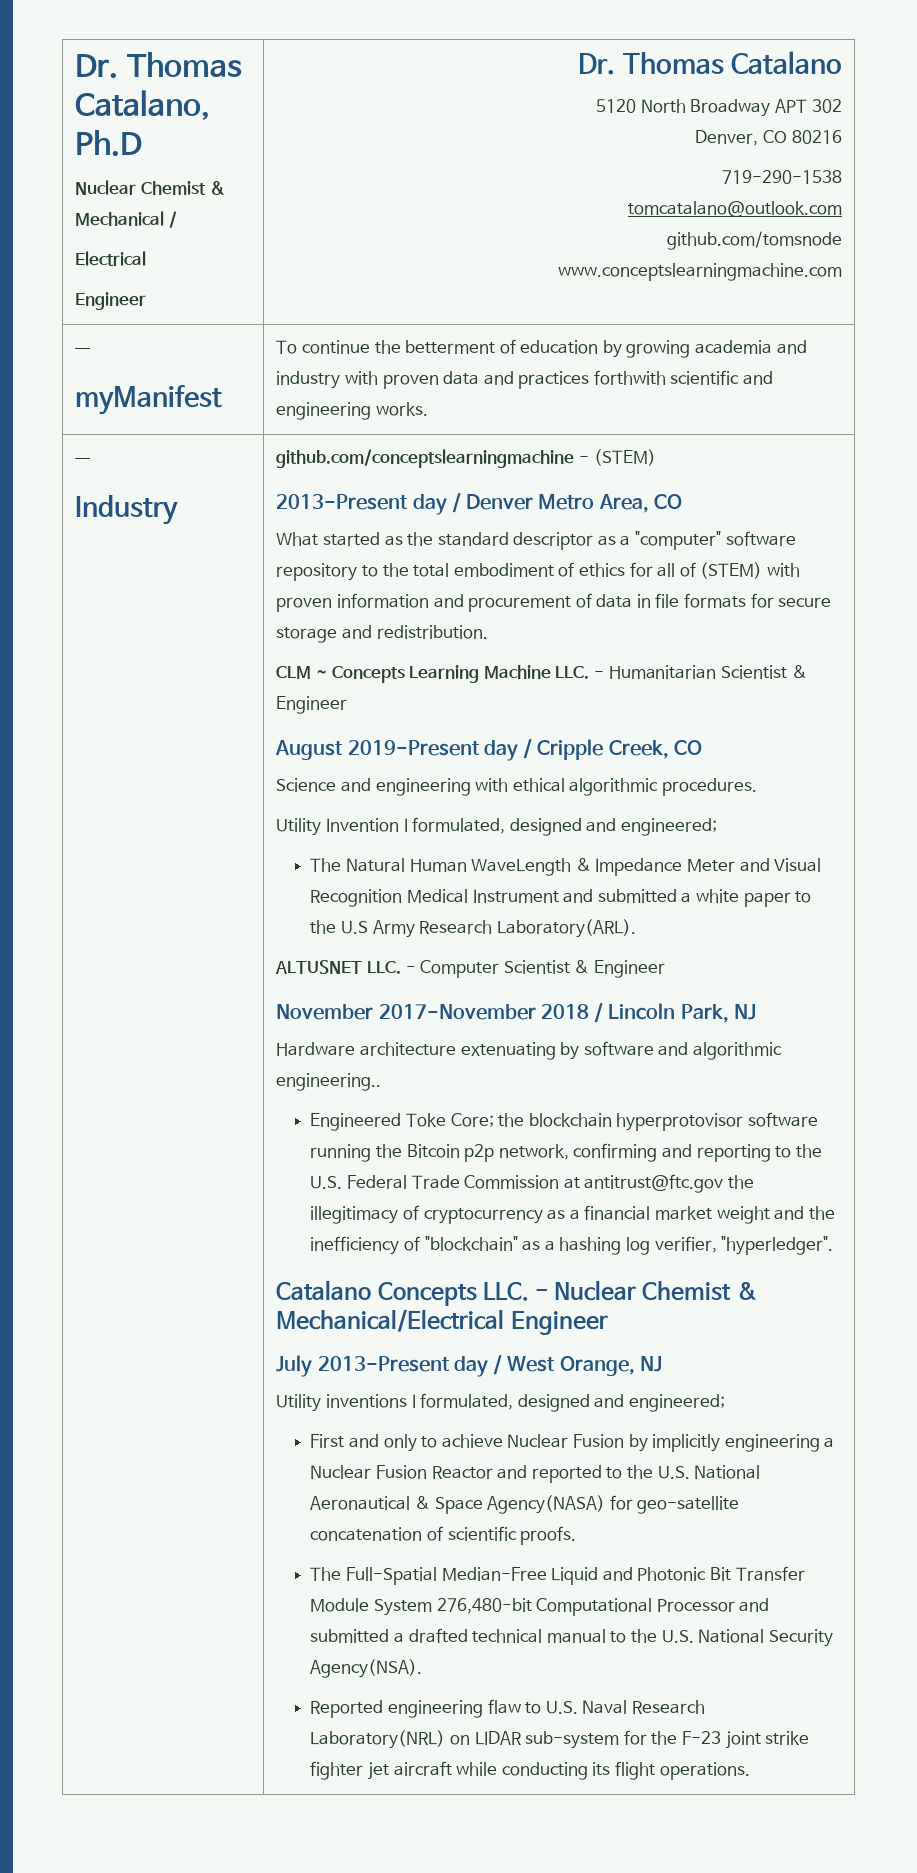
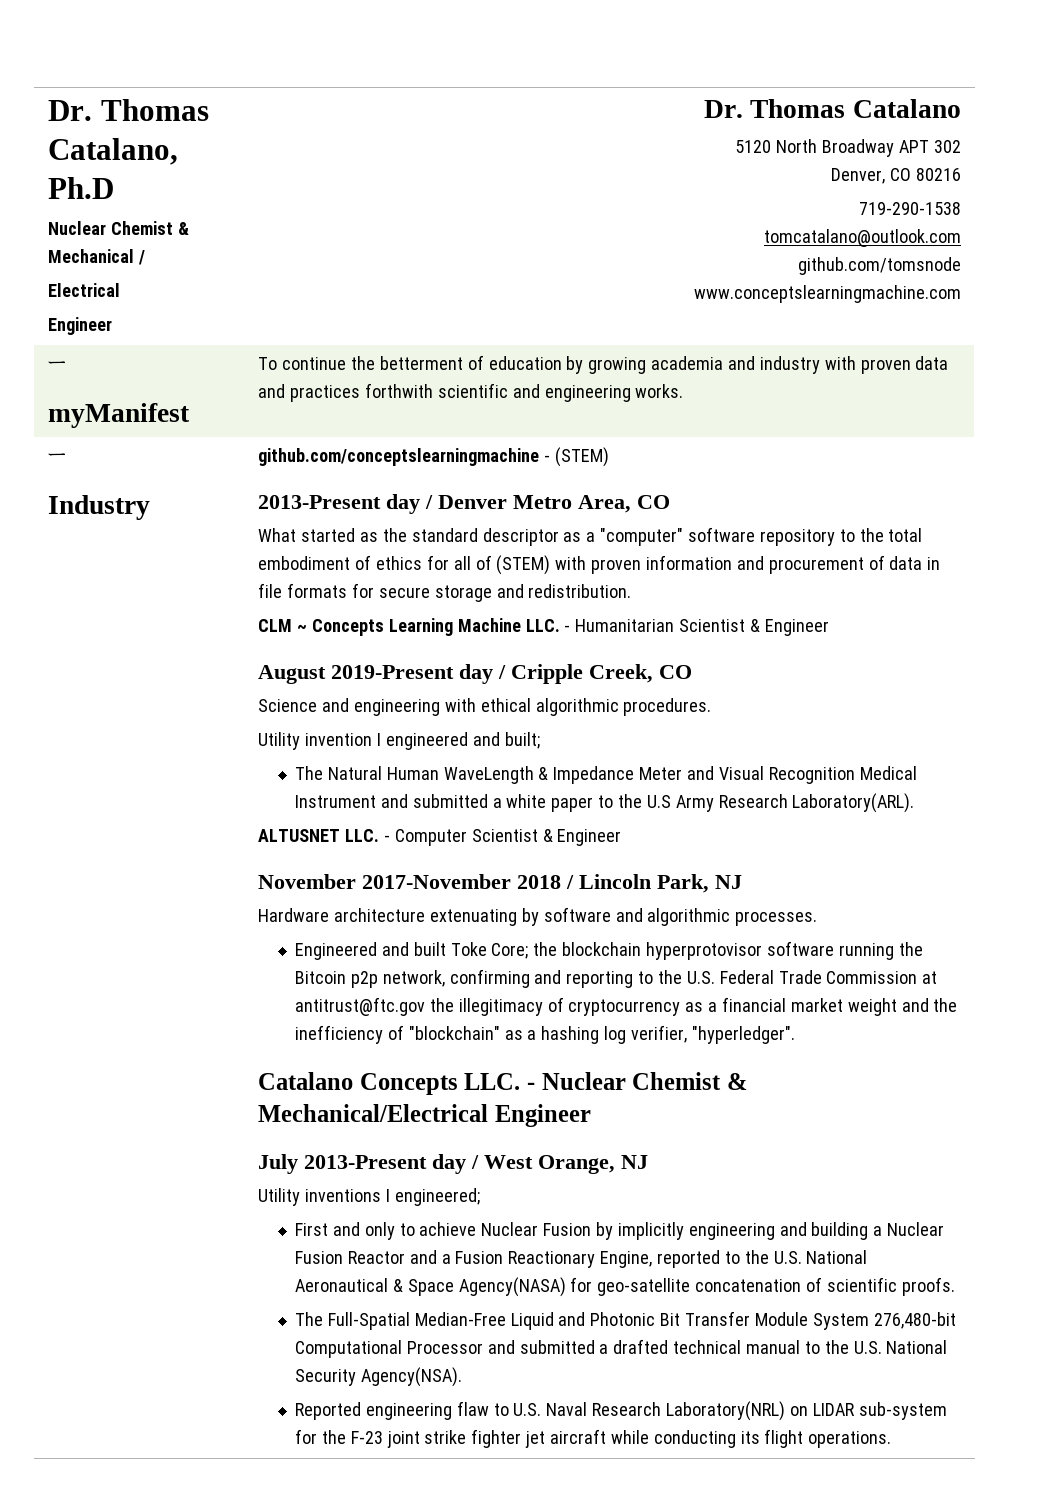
- Utility Invention I formulated, designed and engineered;
+ Utility invention I engineered and built;
- Hardware architecture extenuating by software and algorithmic engineering..
+ Hardware architecture extenuating by software and algorithmic processes.
- Engineered Toke Core; the blockchain hyperprotovisor software running the Bitcoin p2p network, confirming and reporting to the U.S. Federal Trade Commission at antitrust@ftc.gov the illegitimacy of cryptocurrency as a financial market weight and the inefficiency of "blockchain" as a hashing log verifier, "hyperledger".
+ Engineered and built Toke Core; the blockchain hyperprotovisor software running the Bitcoin p2p network, confirming and reporting to the U.S. Federal Trade Commission at antitrust@ftc.gov the illegitimacy of cryptocurrency as a financial market weight and the inefficiency of "blockchain" as a hashing log verifier, "hyperledger".
- Utility inventions I formulated, designed and engineered;
+ Utility inventions I engineered;
- First and only to achieve Nuclear Fusion by implicitly engineering a Nuclear Fusion Reactor and reported to the U.S. National Aeronautical & Space Agency(NASA) for geo-satellite concatenation of scientific proofs.
+ First and only to achieve Nuclear Fusion by implicitly engineering and building a Nuclear Fusion Reactor and a Fusion Reactionary Engine, reported to the U.S. National Aeronautical & Space Agency(NASA) for geo-satellite concatenation of scientific proofs.

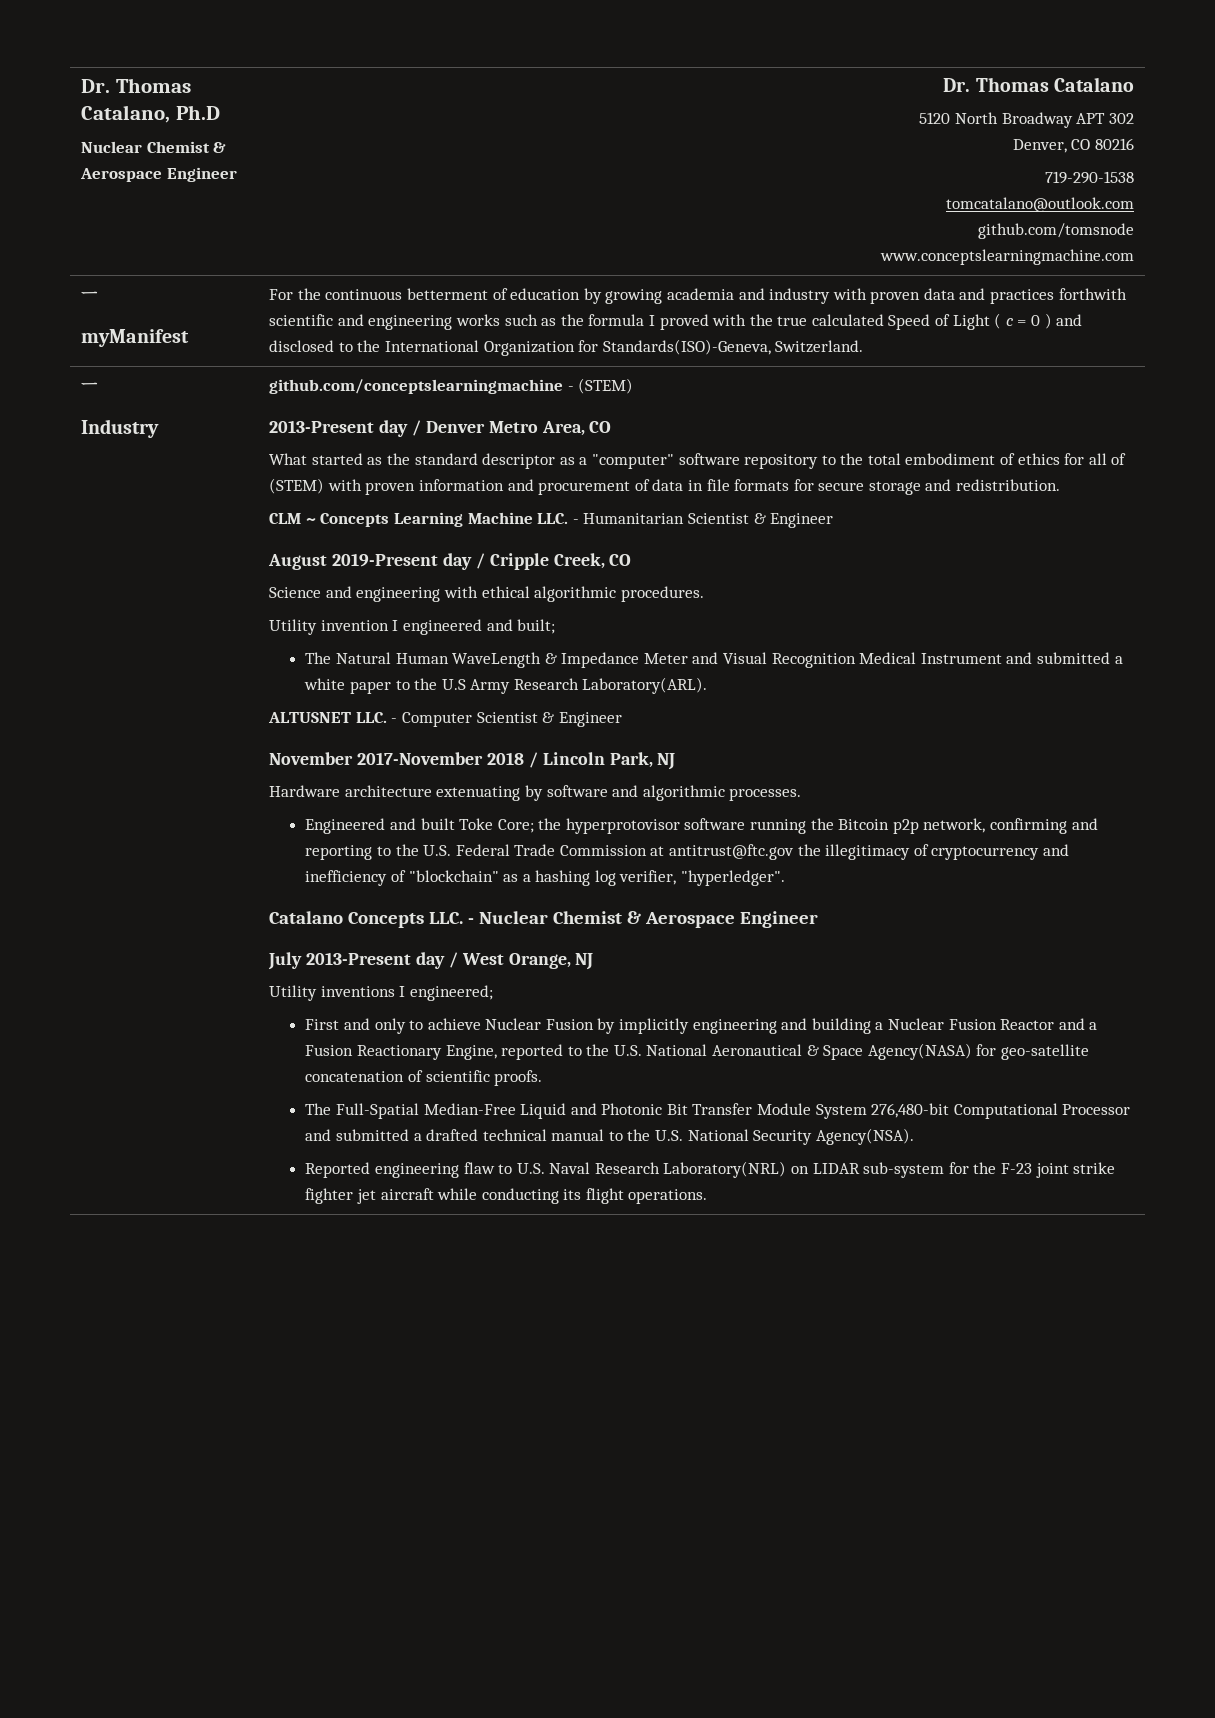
  Dr. Thomas Catalano, Ph.D
- Nuclear Chemist & Mechanical /
- Electrical
- Engineer | Dr. Thomas Catalano
+ Nuclear Chemist & Aerospace Engineer | Dr. Thomas Catalano
- To continue the betterment of education by growing academia and industry with proven data and practices forthwith scientific and engineering works.
+ For the continuous betterment of education by growing academia and industry with proven data and practices forthwith scientific and engineering works such as the formula I proved with the true calculated Speed of Light ( c = 0 ) and disclosed to the International Organization for Standards(ISO)-Geneva, Switzerland.
- Engineered and built Toke Core; the blockchain hyperprotovisor software running the Bitcoin p2p network, confirming and reporting to the U.S. Federal Trade Commission at antitrust@ftc.gov the illegitimacy of cryptocurrency as a financial market weight and the inefficiency of "blockchain" as a hashing log verifier, "hyperledger".
+ Engineered and built Toke Core; the hyperprotovisor software running the Bitcoin p2p network, confirming and reporting to the U.S. Federal Trade Commission at antitrust@ftc.gov the illegitimacy of cryptocurrency and inefficiency of "blockchain" as a hashing log verifier, "hyperledger".
- Catalano Concepts LLC. - Nuclear Chemist & Mechanical/Electrical Engineer
+ Catalano Concepts LLC. - Nuclear Chemist & Aerospace Engineer

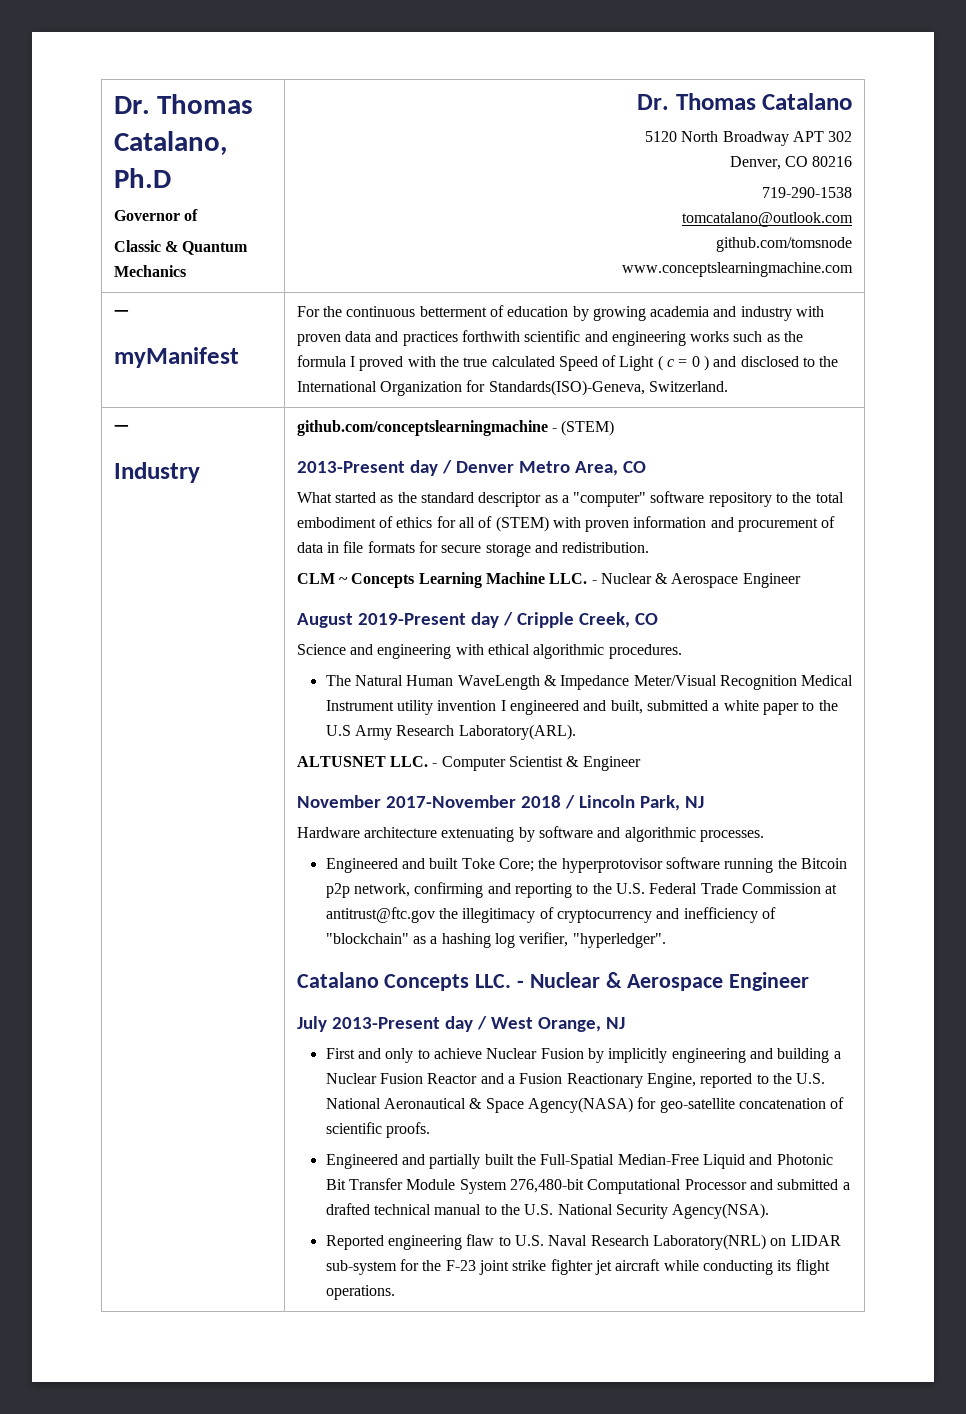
  Dr. Thomas Catalano, Ph.D
- Nuclear Chemist & Aerospace Engineer | Dr. Thomas Catalano
+ Governor of
+ Classic & Quantum Mechanics | Dr. Thomas Catalano
- CLM ~ Concepts Learning Machine LLC. - Humanitarian Scientist & Engineer
+ CLM ~ Concepts Learning Machine LLC. - Nuclear & Aerospace Engineer
- Utility invention I engineered and built;
- The Natural Human WaveLength & Impedance Meter and Visual Recognition Medical Instrument and submitted a white paper to the U.S Army Research Laboratory(ARL).
+ The Natural Human WaveLength & Impedance Meter/Visual Recognition Medical Instrument utility invention I engineered and built, submitted a white paper to the U.S Army Research Laboratory(ARL).
- Catalano Concepts LLC. - Nuclear Chemist & Aerospace Engineer
+ Catalano Concepts LLC. - Nuclear & Aerospace Engineer
- Utility inventions I engineered;
- The Full-Spatial Median-Free Liquid and Photonic Bit Transfer Module System 276,480-bit Computational Processor and submitted a drafted technical manual to the U.S. National Security Agency(NSA).
+ Engineered and partially built the Full-Spatial Median-Free Liquid and Photonic Bit Transfer Module System 276,480-bit Computational Processor and submitted a drafted technical manual to the U.S. National Security Agency(NSA).

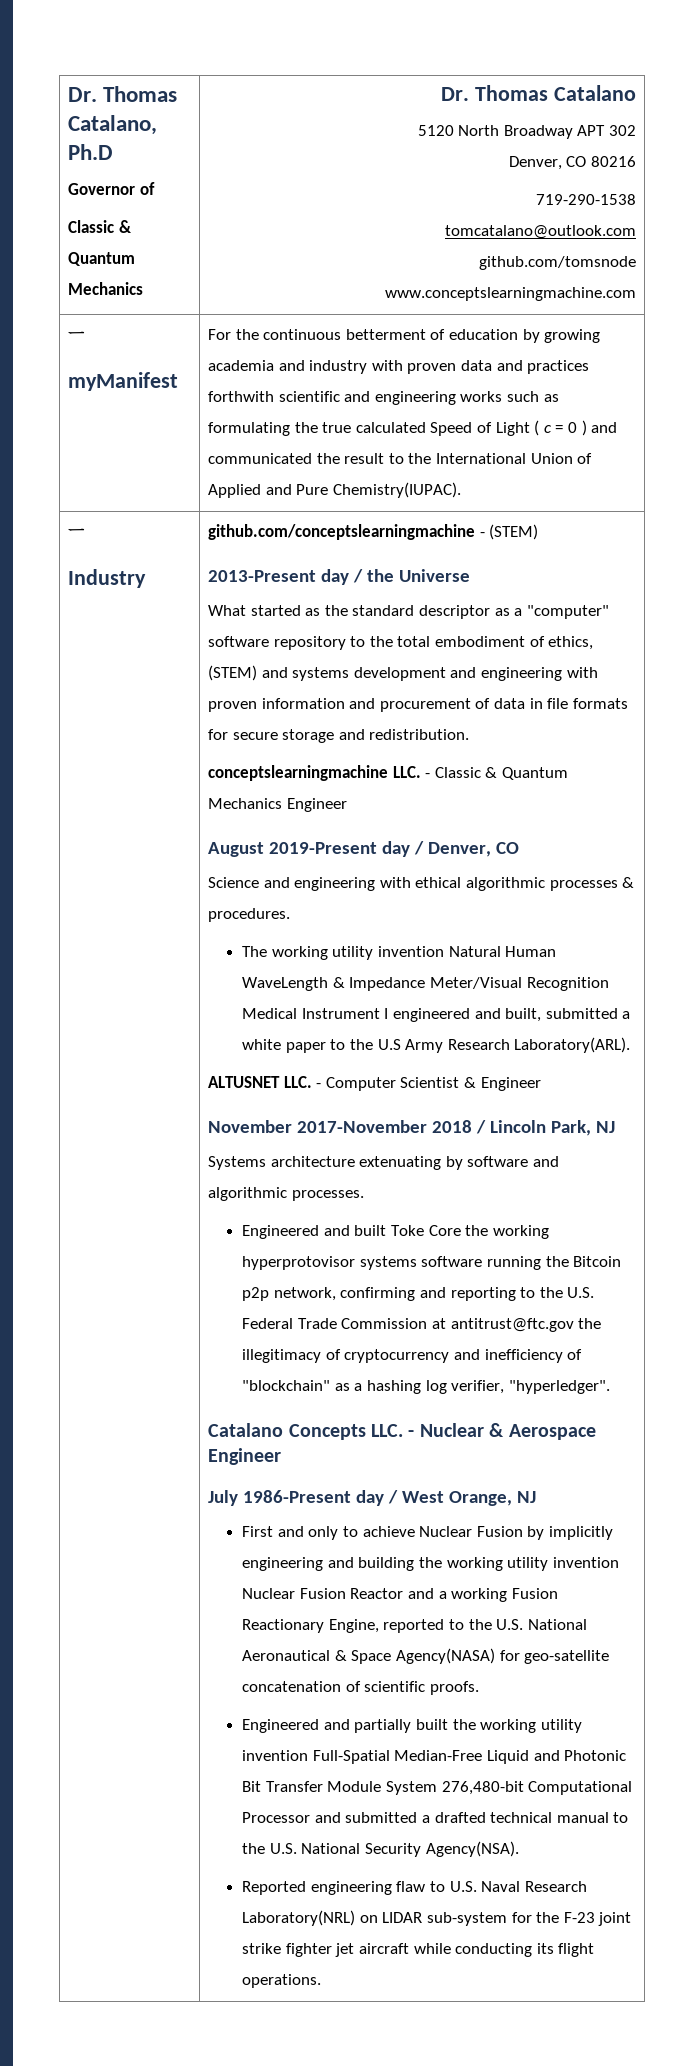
- For the continuous betterment of education by growing academia and industry with proven data and practices forthwith scientific and engineering works such as the formula I proved with the true calculated Speed of Light ( c = 0 ) and disclosed to the International Organization for Standards(ISO)-Geneva, Switzerland.
+ For the continuous betterment of education by growing academia and industry with proven data and practices forthwith scientific and engineering works such as formulating the true calculated Speed of Light ( c = 0 ) and communicated the result to the International Union of Applied and Pure Chemistry(IUPAC).
- 2013-Present day / Denver Metro Area, CO
+ 2013-Present day / the Universe
- What started as the standard descriptor as a "computer" software repository to the total embodiment of ethics for all of (STEM) with proven information and procurement of data in file formats for secure storage and redistribution.
+ What started as the standard descriptor as a "computer" software repository to the total embodiment of ethics, (STEM) and systems development and engineering with proven information and procurement of data in file formats for secure storage and redistribution.
- CLM ~ Concepts Learning Machine LLC. - Nuclear & Aerospace Engineer
+ conceptslearningmachine LLC. - Classic & Quantum Mechanics Engineer
- August 2019-Present day / Cripple Creek, CO
+ August 2019-Present day / Denver, CO
- Science and engineering with ethical algorithmic procedures.
+ Science and engineering with ethical algorithmic processes & procedures.
- The Natural Human WaveLength & Impedance Meter/Visual Recognition Medical Instrument utility invention I engineered and built, submitted a white paper to the U.S Army Research Laboratory(ARL).
+ The working utility invention Natural Human WaveLength & Impedance Meter/Visual Recognition Medical Instrument I engineered and built, submitted a white paper to the U.S Army Research Laboratory(ARL).
- Hardware architecture extenuating by software and algorithmic processes.
+ Systems architecture extenuating by software and algorithmic processes.
- Engineered and built Toke Core; the hyperprotovisor software running the Bitcoin p2p network, confirming and reporting to the U.S. Federal Trade Commission at antitrust@ftc.gov the illegitimacy of cryptocurrency and inefficiency of "blockchain" as a hashing log verifier, "hyperledger".
+ Engineered and built Toke Core the working hyperprotovisor systems software running the Bitcoin p2p network, confirming and reporting to the U.S. Federal Trade Commission at antitrust@ftc.gov the illegitimacy of cryptocurrency and inefficiency of "blockchain" as a hashing log verifier, "hyperledger".
- July 2013-Present day / West Orange, NJ
+ July 1986-Present day / West Orange, NJ
- First and only to achieve Nuclear Fusion by implicitly engineering and building a Nuclear Fusion Reactor and a Fusion Reactionary Engine, reported to the U.S. National Aeronautical & Space Agency(NASA) for geo-satellite concatenation of scientific proofs.
+ First and only to achieve Nuclear Fusion by implicitly engineering and building the working utility invention Nuclear Fusion Reactor and a working Fusion Reactionary Engine, reported to the U.S. National Aeronautical & Space Agency(NASA) for geo-satellite concatenation of scientific proofs.
- Engineered and partially built the Full-Spatial Median-Free Liquid and Photonic Bit Transfer Module System 276,480-bit Computational Processor and submitted a drafted technical manual to the U.S. National Security Agency(NSA).
+ Engineered and partially built the working utility invention Full-Spatial Median-Free Liquid and Photonic Bit Transfer Module System 276,480-bit Computational Processor and submitted a drafted technical manual to the U.S. National Security Agency(NSA).

